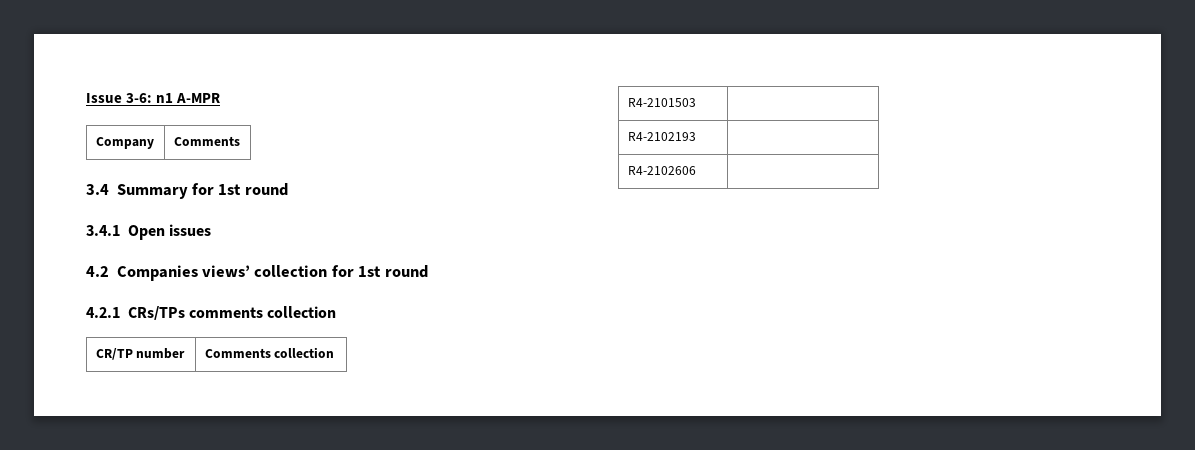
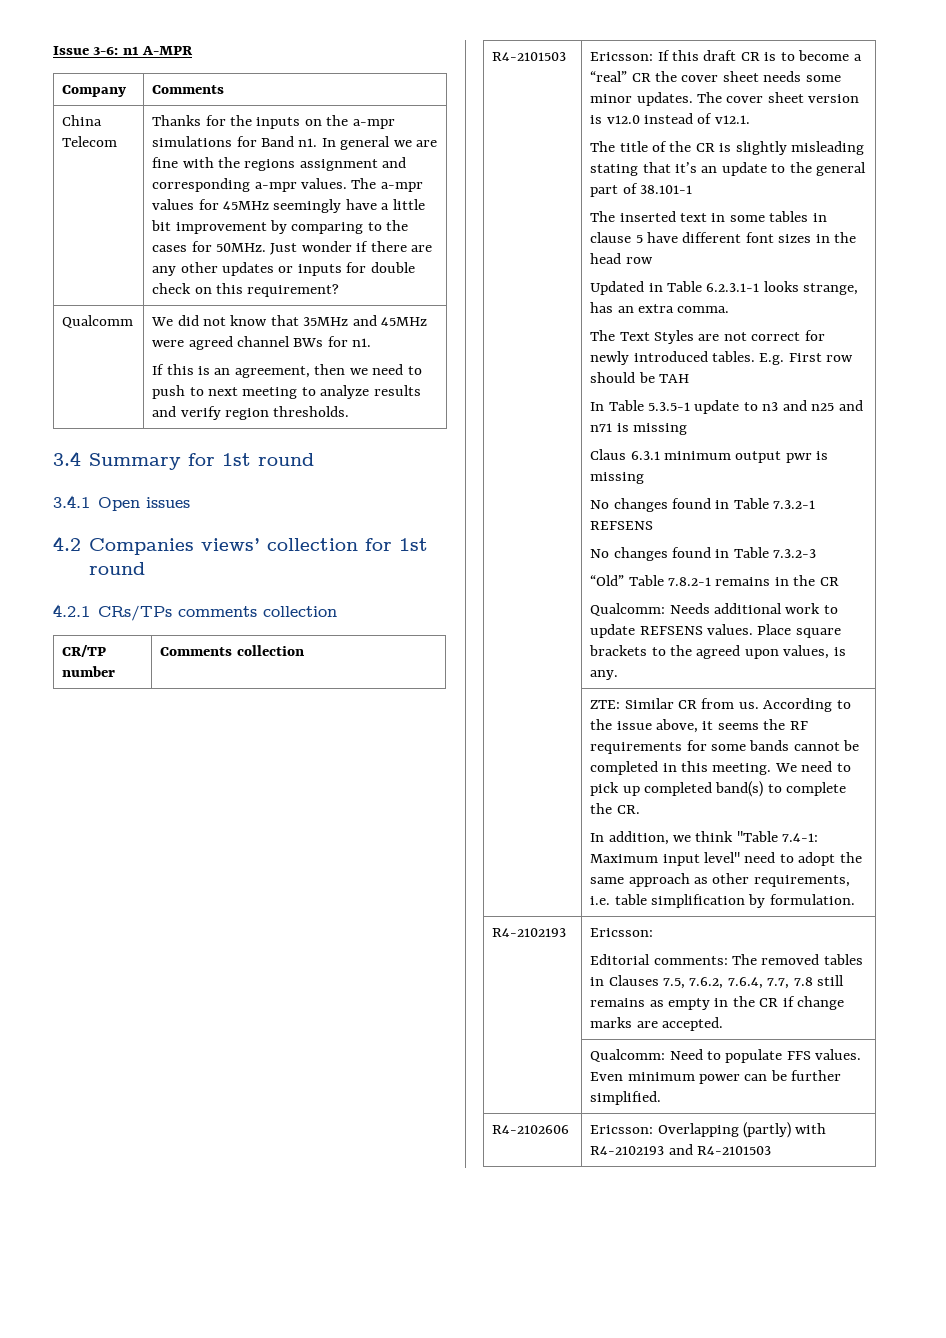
+ China Telecom | Thanks for the inputs on the a-mpr simulations for Band n1. In general we are fine with the regions assignment and corresponding a-mpr values. The a-mpr values for 45MHz seemingly have a little bit improvement by comparing to the cases for 50MHz. Just wonder if there are any other updates or inputs for double check on this requirement?
+ Qualcomm | We did not know that 35MHz and 45MHz were agreed channel BWs for n1.
+ If this is an agreement, then we need to push to next meeting to analyze results and verify region thresholds.
- R4-2102193 |
- R4-2102606 |
+ Ericsson: If this draft CR is to become a “real” CR the cover sheet needs some minor updates. The cover sheet version is v12.0 instead of v12.1.
+ The title of the CR is slightly misleading stating that it’s an update to the general part of 38.101-1
+ The inserted text in some tables in clause 5 have different font sizes in the head row
+ Updated in Table 6.2.3.1-1 looks strange, has an extra comma.
+ The Text Styles are not correct for newly introduced tables. E.g. First row should be TAH
+ In Table 5.3.5-1 update to n3 and n25 and n71 is missing
+ Claus 6.3.1 minimum output pwr is missing
+ No changes found in Table 7.3.2-1 REFSENS
+ No changes found in Table 7.3.2-3
+ “Old” Table 7.8.2-1 remains in the CR
+ Qualcomm: Needs additional work to update REFSENS values. Place square brackets to the agreed upon values, is any.
+ | ZTE: Similar CR from us. According to the issue above, it seems the RF requirements for some bands cannot be completed in this meeting. We need to pick up completed band(s) to complete the CR.
+ In addition, we think "Table 7.4-1: Maximum input level" need to adopt the same approach as other requirements, i.e. table simplification by formulation.
+ R4-2102193 | Ericsson:
+ Editorial comments: The removed tables in Clauses 7.5, 7.6.2, 7.6.4, 7.7, 7.8 still remains as empty in the CR if change marks are accepted.
+ | Qualcomm: Need to populate FFS values. Even minimum power can be further simplified.
+ R4-2102606 | Ericsson: Overlapping (partly) with R4-2102193 and R4-2101503

